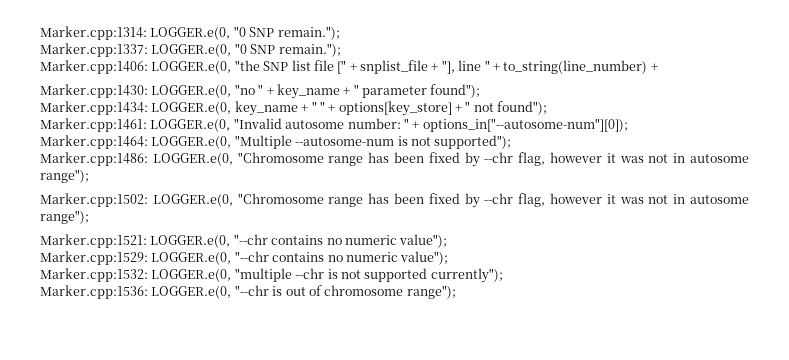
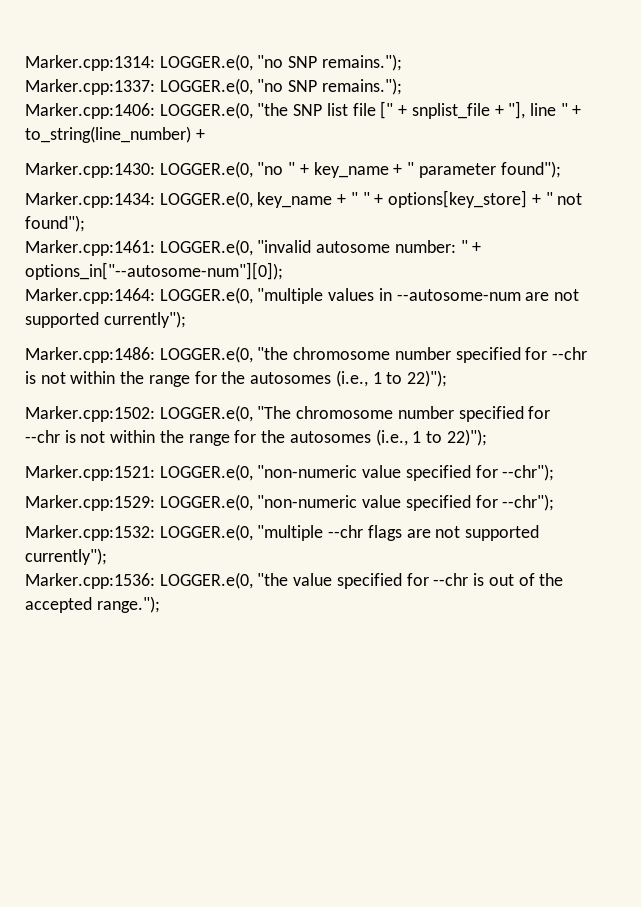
- Marker.cpp:1314: LOGGER.e(0, "0 SNP remain.");
+ Marker.cpp:1314: LOGGER.e(0, "no SNP remains.");
- Marker.cpp:1337: LOGGER.e(0, "0 SNP remain.");
+ Marker.cpp:1337: LOGGER.e(0, "no SNP remains.");
- Marker.cpp:1461: LOGGER.e(0, "Invalid autosome number: " + options_in["--autosome-num"][0]);
+ Marker.cpp:1461: LOGGER.e(0, "invalid autosome number: " + options_in["--autosome-num"][0]);
- Marker.cpp:1464: LOGGER.e(0, "Multiple --autosome-num is not supported");
- Marker.cpp:1486: LOGGER.e(0, "Chromosome range has been fixed by --chr flag, however it was not in autosome range");
- Marker.cpp:1502: LOGGER.e(0, "Chromosome range has been fixed by --chr flag, however it was not in autosome range");
- Marker.cpp:1521: LOGGER.e(0, "--chr contains no numeric value");
- Marker.cpp:1529: LOGGER.e(0, "--chr contains no numeric value");
+ Marker.cpp:1464: LOGGER.e(0, "multiple values in --autosome-num are not supported currently");
+ Marker.cpp:1486: LOGGER.e(0, "the chromosome number specified for --chr is not within the range for the autosomes (i.e., 1 to 22)");
+ Marker.cpp:1502: LOGGER.e(0, "The chromosome number specified for --chr is not within the range for the autosomes (i.e., 1 to 22)");
+ Marker.cpp:1521: LOGGER.e(0, "non-numeric value specified for --chr");
+ Marker.cpp:1529: LOGGER.e(0, "non-numeric value specified for --chr");
- Marker.cpp:1532: LOGGER.e(0, "multiple --chr is not supported currently");
+ Marker.cpp:1532: LOGGER.e(0, "multiple --chr flags are not supported currently");
- Marker.cpp:1536: LOGGER.e(0, "--chr is out of chromosome range");
+ Marker.cpp:1536: LOGGER.e(0, "the value specified for --chr is out of the accepted range.");

